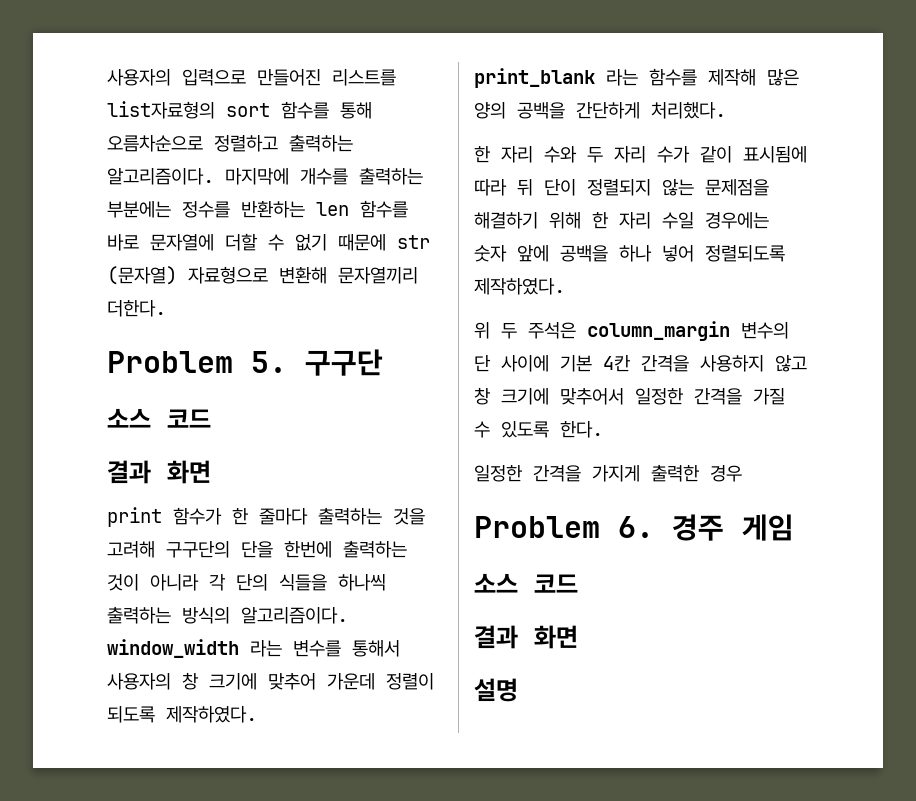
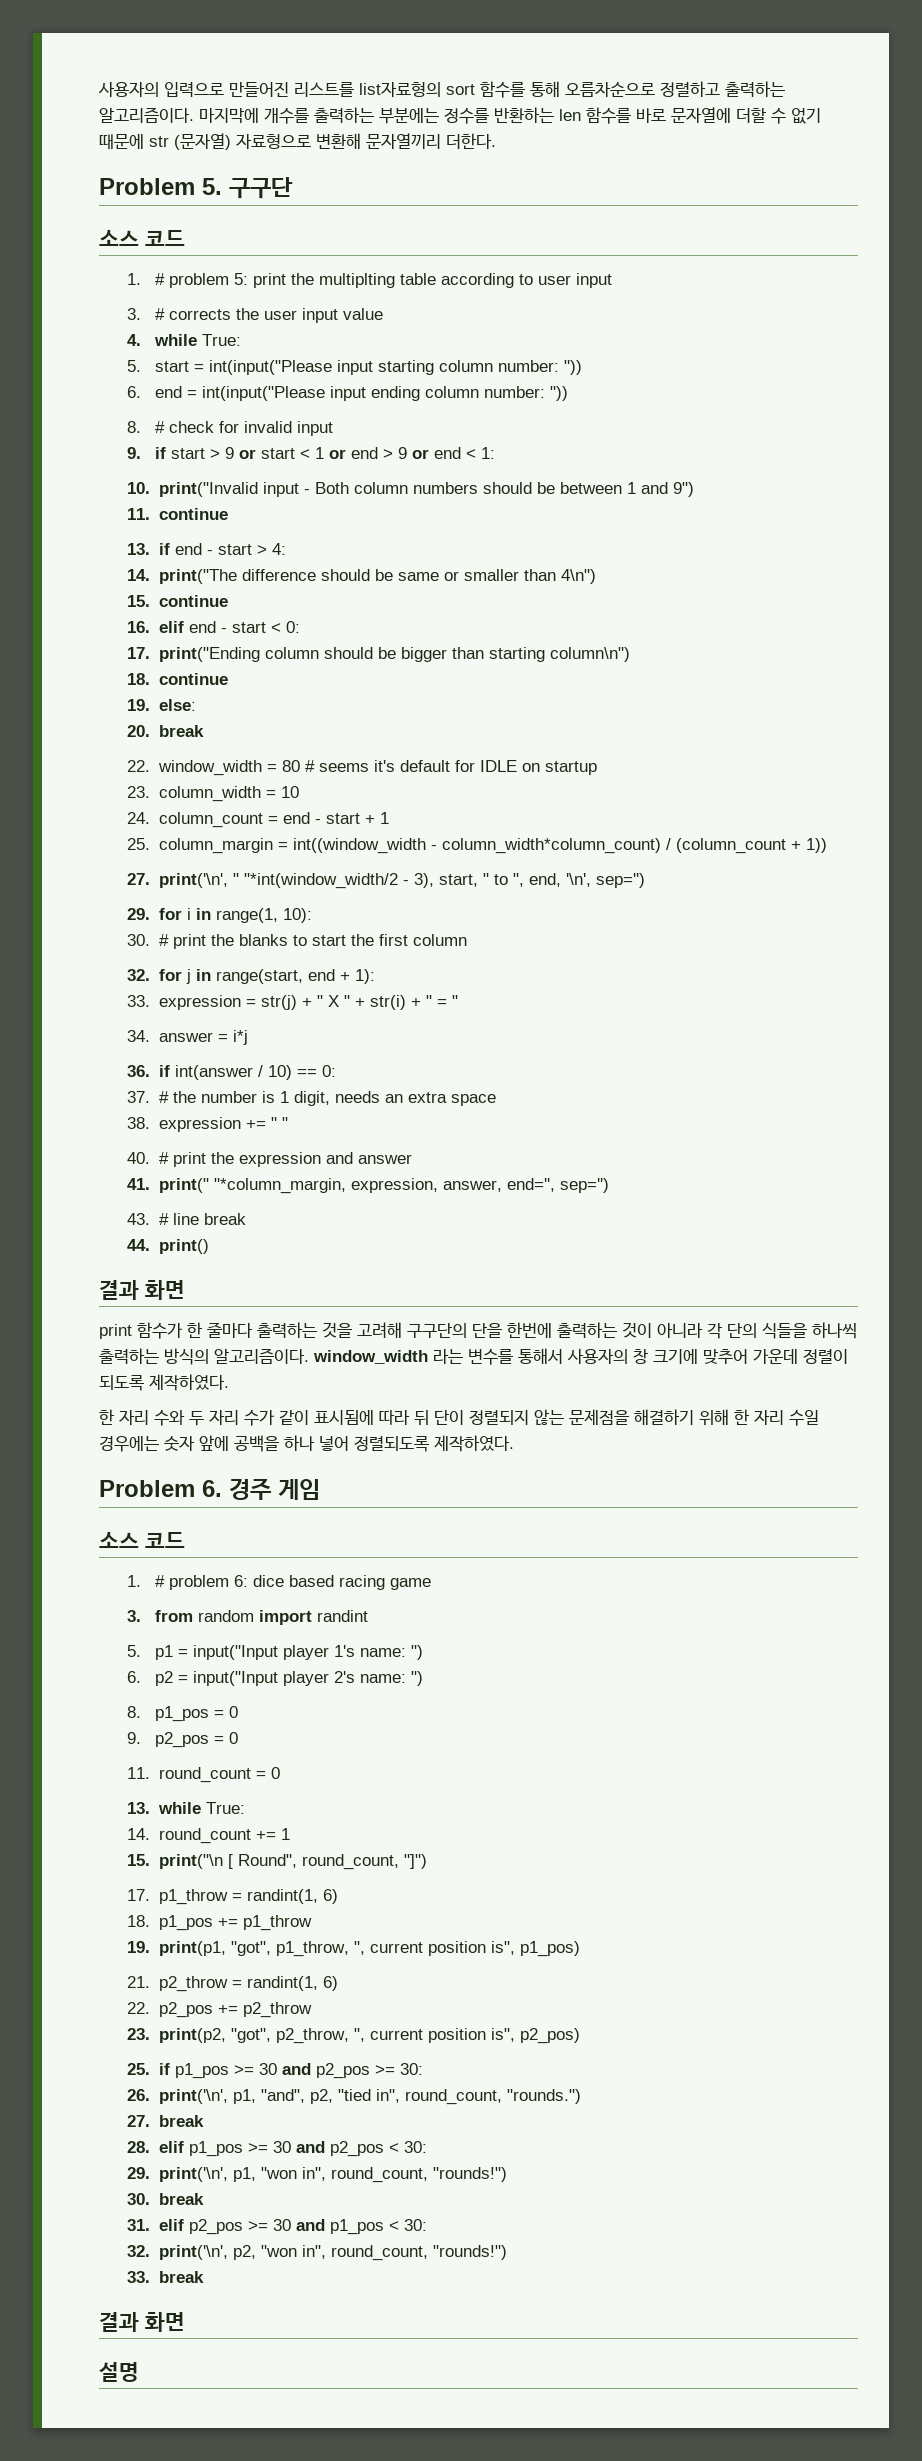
+ 1. # problem 5: print the multiplting table according to user input
+ 3. # corrects the user input value
+ 4. while True:
+ 5. start = int(input("Please input starting column number: "))
+ 6. end = int(input("Please input ending column number: "))
+ 8. # check for invalid input
+ 9. if start > 9 or start < 1 or end > 9 or end < 1:
+ 10. print("Invalid input - Both column numbers should be between 1 and 9")
+ 11. continue
+ 13. if end - start > 4:
+ 14. print("The difference should be same or smaller than 4\n")
+ 15. continue
+ 16. elif end - start < 0:
+ 17. print("Ending column should be bigger than starting column\n")
+ 18. continue
+ 19. else:
+ 20. break
+ 22. window_width = 80 # seems it's default for IDLE on startup
+ 23. column_width = 10
+ 24. column_count = end - start + 1
+ 25. column_margin = int((window_width - column_width*column_count) / (column_count + 1))
+ 27. print('\n', " "*int(window_width/2 - 3), start, " to ", end, '\n', sep='')
+ 29. for i in range(1, 10):
+ 30. # print the blanks to start the first column
+ 32. for j in range(start, end + 1):
+ 33. expression = str(j) + " X " + str(i) + " = "
+ 34. answer = i*j
+ 36. if int(answer / 10) == 0:
+ 37. # the number is 1 digit, needs an extra space
+ 38. expression += " "
+ 40. # print the expression and answer
+ 41. print(" "*column_margin, expression, answer, end='', sep='')
+ 43. # line break
+ 44. print()
- print_blank 라는 함수를 제작해 많은 양의 공백을 간단하게 처리했다.
- 위 두 주석은 column_margin 변수의 단 사이에 기본 4칸 간격을 사용하지 않고 창 크기에 맞추어서 일정한 간격을 가질 수 있도록 한다.
- 일정한 간격을 가지게 출력한 경우
+ 1. # problem 6: dice based racing game
+ 3. from random import randint
+ 5. p1 = input("Input player 1's name: ")
+ 6. p2 = input("Input player 2's name: ")
+ 8. p1_pos = 0
+ 9. p2_pos = 0
+ 11. round_count = 0
+ 13. while True:
+ 14. round_count += 1
+ 15. print("\n [ Round", round_count, "]")
+ 17. p1_throw = randint(1, 6)
+ 18. p1_pos += p1_throw
+ 19. print(p1, "got", p1_throw, ", current position is", p1_pos)
+ 21. p2_throw = randint(1, 6)
+ 22. p2_pos += p2_throw
+ 23. print(p2, "got", p2_throw, ", current position is", p2_pos)
+ 25. if p1_pos >= 30 and p2_pos >= 30:
+ 26. print('\n', p1, "and", p2, "tied in", round_count, "rounds.")
+ 27. break
+ 28. elif p1_pos >= 30 and p2_pos < 30:
+ 29. print('\n', p1, "won in", round_count, "rounds!")
+ 30. break
+ 31. elif p2_pos >= 30 and p1_pos < 30:
+ 32. print('\n', p2, "won in", round_count, "rounds!")
+ 33. break

